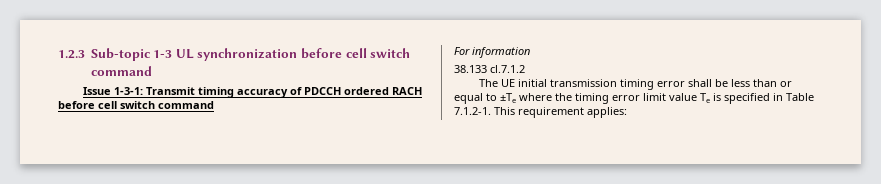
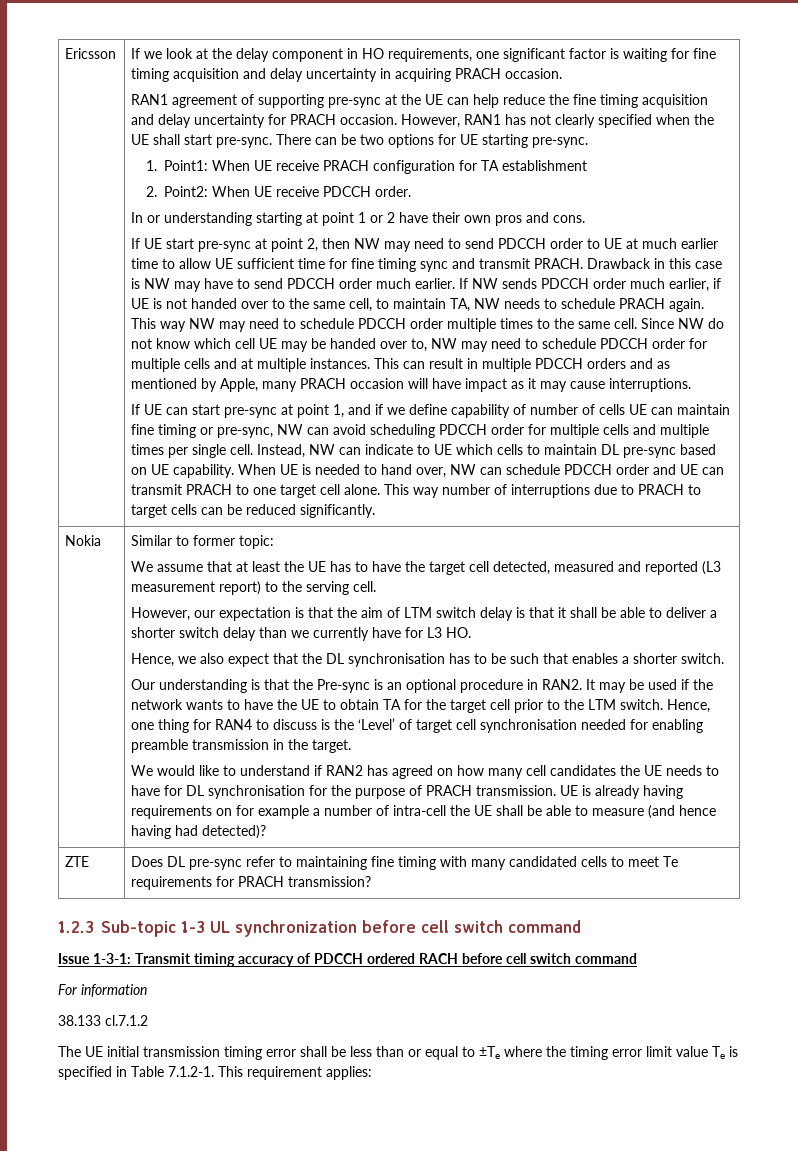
+ Ericsson | If we look at the delay component in HO requirements, one significant factor is waiting for fine timing acquisition and delay uncertainty in acquiring PRACH occasion.
+ RAN1 agreement of supporting pre-sync at the UE can help reduce the fine timing acquisition and delay uncertainty for PRACH occasion. However, RAN1 has not clearly specified when the UE shall start pre-sync. There can be two options for UE starting pre-sync.
+ 1. Point1: When UE receive PRACH configuration for TA establishment
+ 2. Point2: When UE receive PDCCH order.
+ In or understanding starting at point 1 or 2 have their own pros and cons.
+ If UE start pre-sync at point 2, then NW may need to send PDCCH order to UE at much earlier time to allow UE sufficient time for fine timing sync and transmit PRACH. Drawback in this case is NW may have to send PDCCH order much earlier. If NW sends PDCCH order much earlier, if UE is not handed over to the same cell, to maintain TA, NW needs to schedule PRACH again. This way NW may need to schedule PDCCH order multiple times to the same cell. Since NW do not know which cell UE may be handed over to, NW may need to schedule PDCCH order for multiple cells and at multiple instances. This can result in multiple PDCCH orders and as mentioned by Apple, many PRACH occasion will have impact as it may cause interruptions.
+ If UE can start pre-sync at point 1, and if we define capability of number of cells UE can maintain fine timing or pre-sync, NW can avoid scheduling PDCCH order for multiple cells and multiple times per single cell. Instead, NW can indicate to UE which cells to maintain DL pre-sync based on UE capability. When UE is needed to hand over, NW can schedule PDCCH order and UE can transmit PRACH to one target cell alone. This way number of interruptions due to PRACH to target cells can be reduced significantly.
+ Nokia | Similar to former topic:
+ We assume that at least the UE has to have the target cell detected, measured and reported (L3 measurement report) to the serving cell.
+ However, our expectation is that the aim of LTM switch delay is that it shall be able to deliver a shorter switch delay than we currently have for L3 HO.
+ Hence, we also expect that the DL synchronisation has to be such that enables a shorter switch.
+ Our understanding is that the Pre-sync is an optional procedure in RAN2. It may be used if the network wants to have the UE to obtain TA for the target cell prior to the LTM switch. Hence, one thing for RAN4 to discuss is the ‘Level’ of target cell synchronisation needed for enabling preamble transmission in the target.
+ We would like to understand if RAN2 has agreed on how many cell candidates the UE needs to have for DL synchronisation for the purpose of PRACH transmission. UE is already having requirements on for example a number of intra-cell the UE shall be able to measure (and hence having had detected)?
+ ZTE | Does DL pre-sync refer to maintaining fine timing with many candidated cells to meet Te requirements for PRACH transmission?

